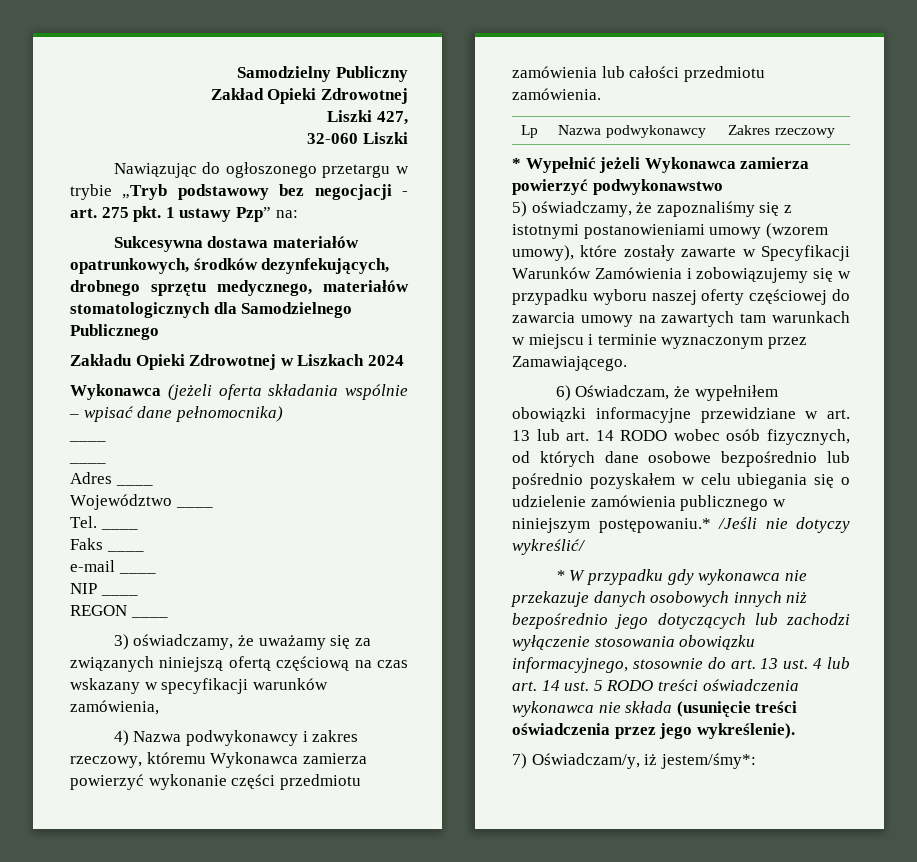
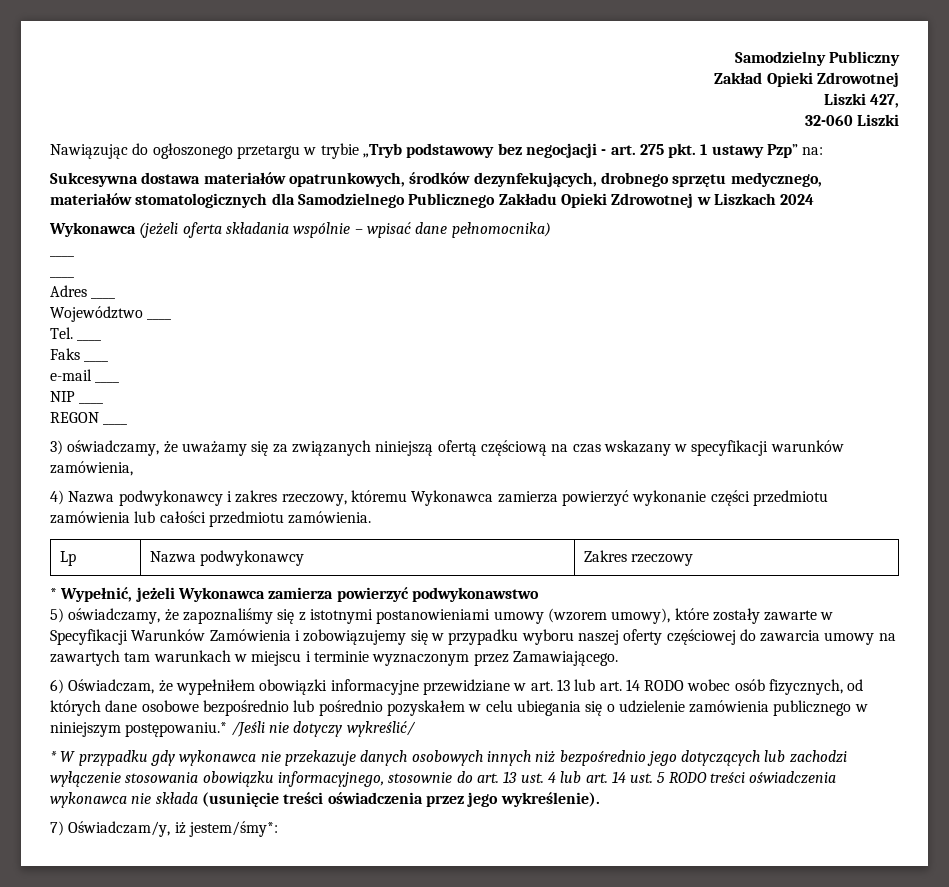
- Sukcesywna dostawa materiałów opatrunkowych, środków dezynfekujących, drobnego sprzętu medycznego, materiałów stomatologicznych dla Samodzielnego Publicznego
- Zakładu Opieki Zdrowotnej w Liszkach 2024
+ Sukcesywna dostawa materiałów opatrunkowych, środków dezynfekujących, drobnego sprzętu medycznego, materiałów stomatologicznych dla Samodzielnego Publicznego Zakładu Opieki Zdrowotnej w Liszkach 2024
- * Wypełnić jeżeli Wykonawca zamierza powierzyć podwykonawstwo
+ * Wypełnić, jeżeli Wykonawca zamierza powierzyć podwykonawstwo

